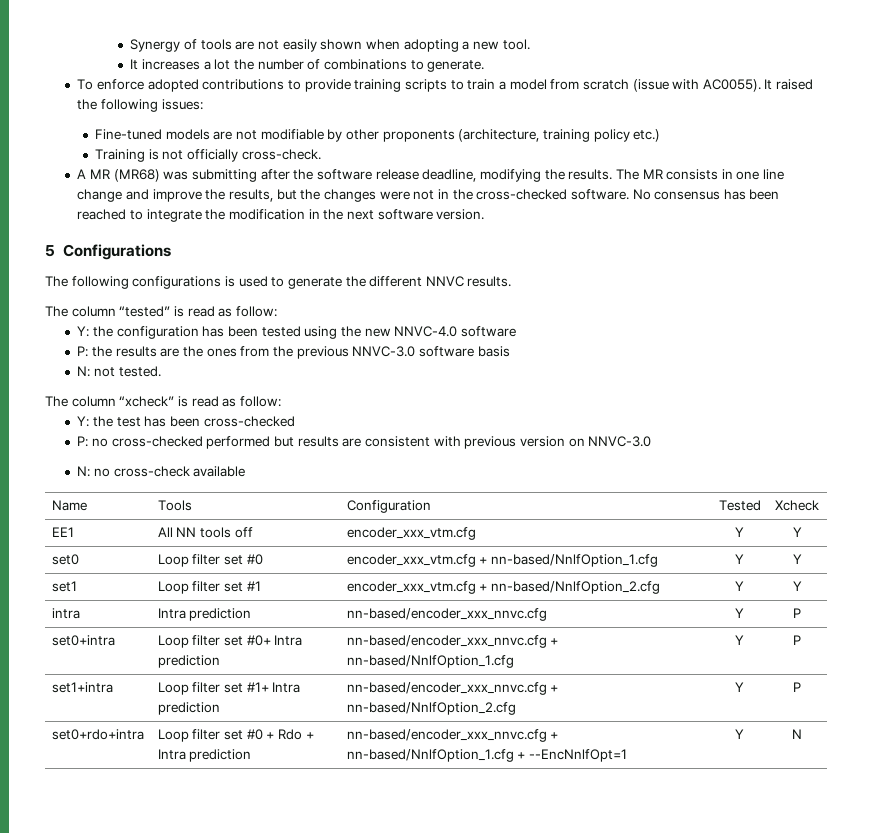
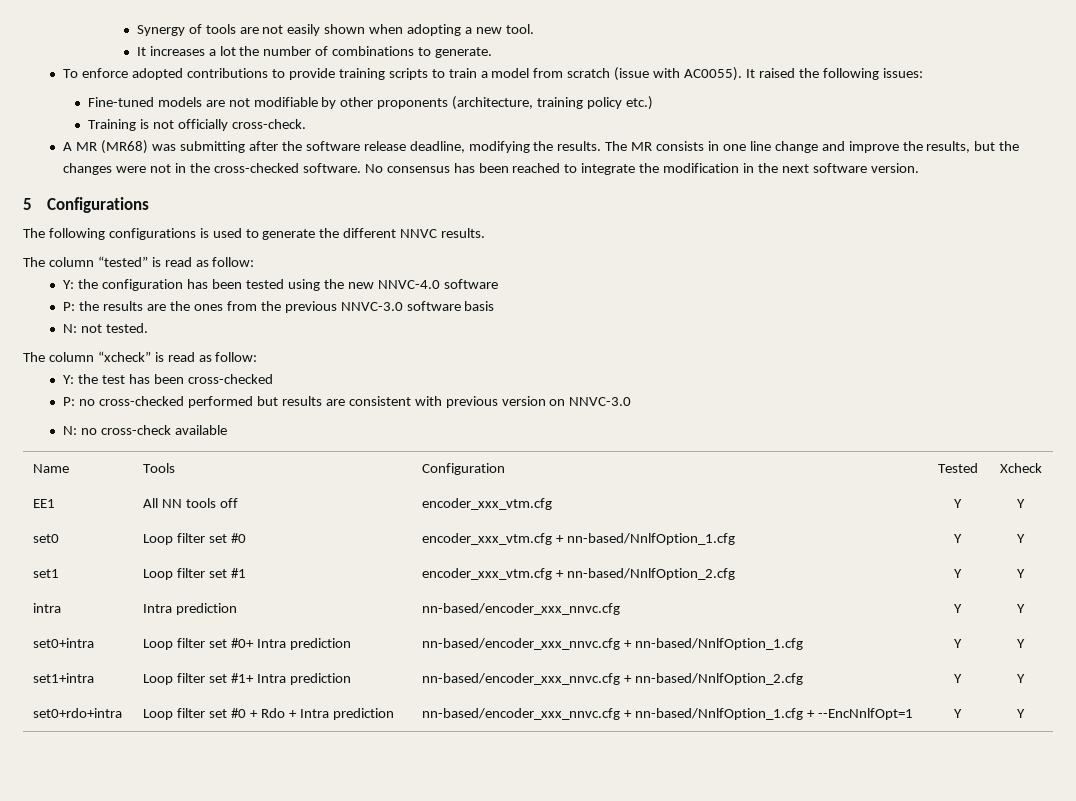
- intra | Intra prediction | nn-based/encoder_xxx_nnvc.cfg | Y | P
+ intra | Intra prediction | nn-based/encoder_xxx_nnvc.cfg | Y | Y
- set0+intra | Loop filter set #0+ Intra prediction | nn-based/encoder_xxx_nnvc.cfg + nn-based/NnlfOption_1.cfg | Y | P
+ set0+intra | Loop filter set #0+ Intra prediction | nn-based/encoder_xxx_nnvc.cfg + nn-based/NnlfOption_1.cfg | Y | Y
- set1+intra | Loop filter set #1+ Intra prediction | nn-based/encoder_xxx_nnvc.cfg + nn-based/NnlfOption_2.cfg | Y | P
+ set1+intra | Loop filter set #1+ Intra prediction | nn-based/encoder_xxx_nnvc.cfg + nn-based/NnlfOption_2.cfg | Y | Y
- set0+rdo+intra | Loop filter set #0 + Rdo + Intra prediction | nn-based/encoder_xxx_nnvc.cfg + nn-based/NnlfOption_1.cfg + --EncNnlfOpt=1 | Y | N
+ set0+rdo+intra | Loop filter set #0 + Rdo + Intra prediction | nn-based/encoder_xxx_nnvc.cfg + nn-based/NnlfOption_1.cfg + --EncNnlfOpt=1 | Y | Y

